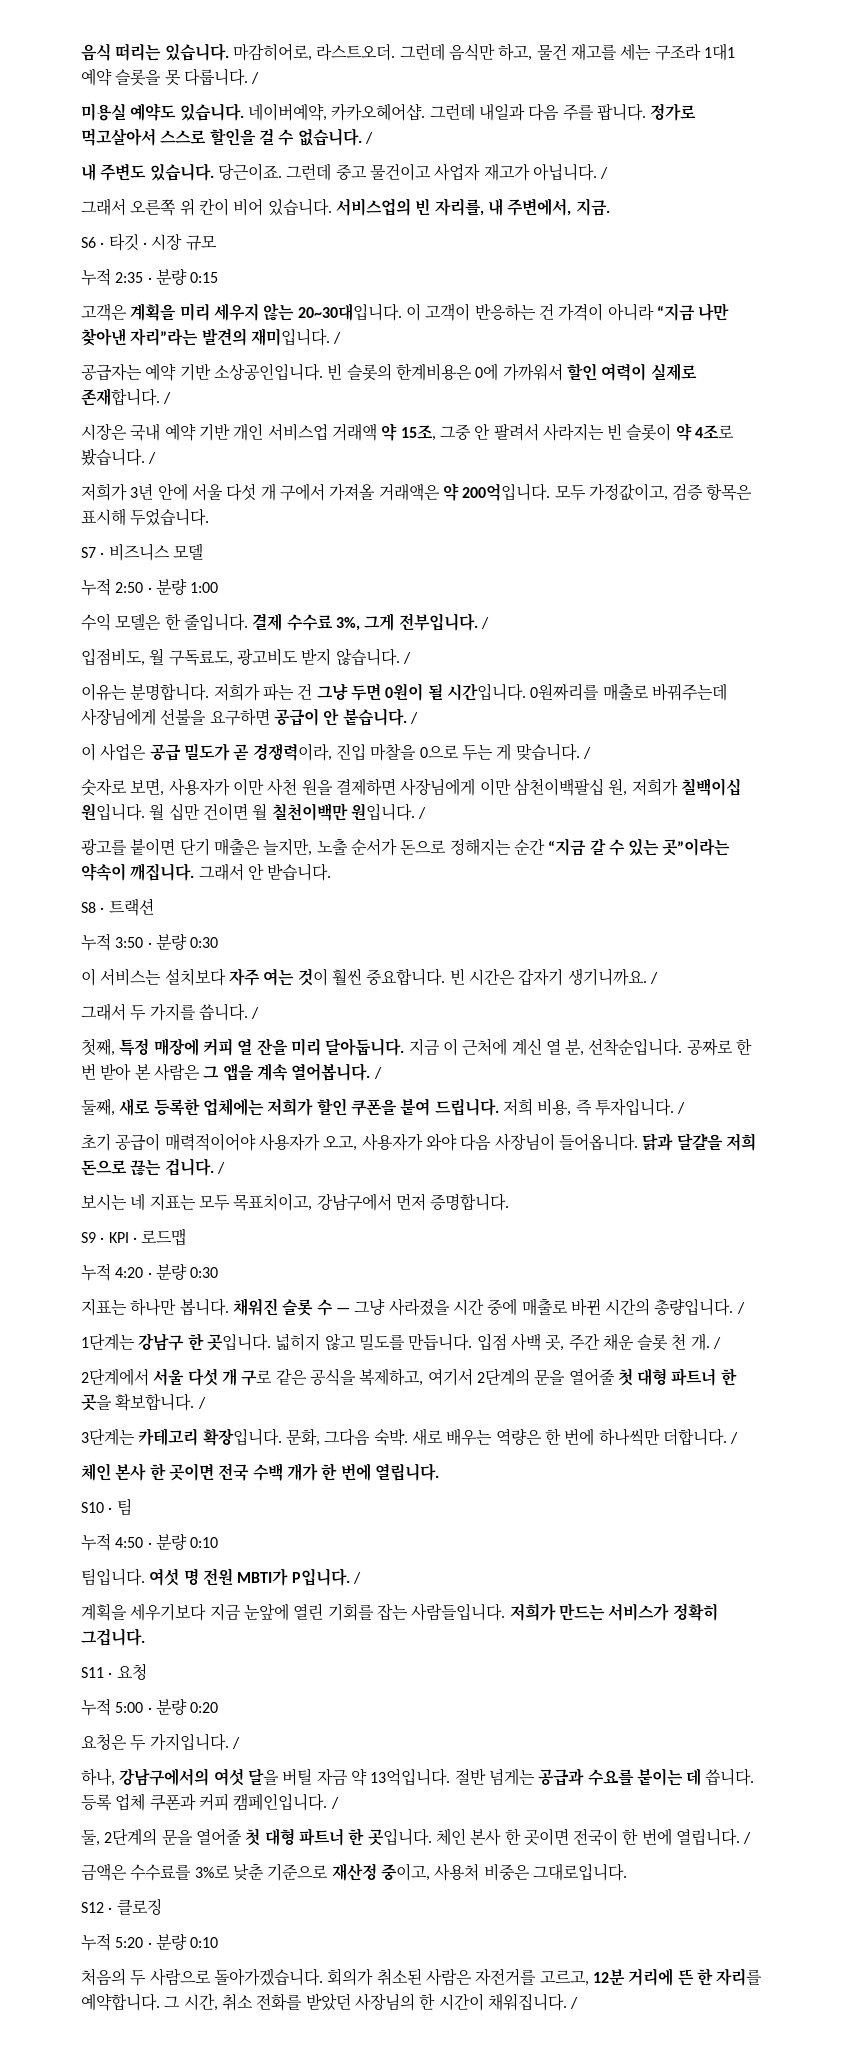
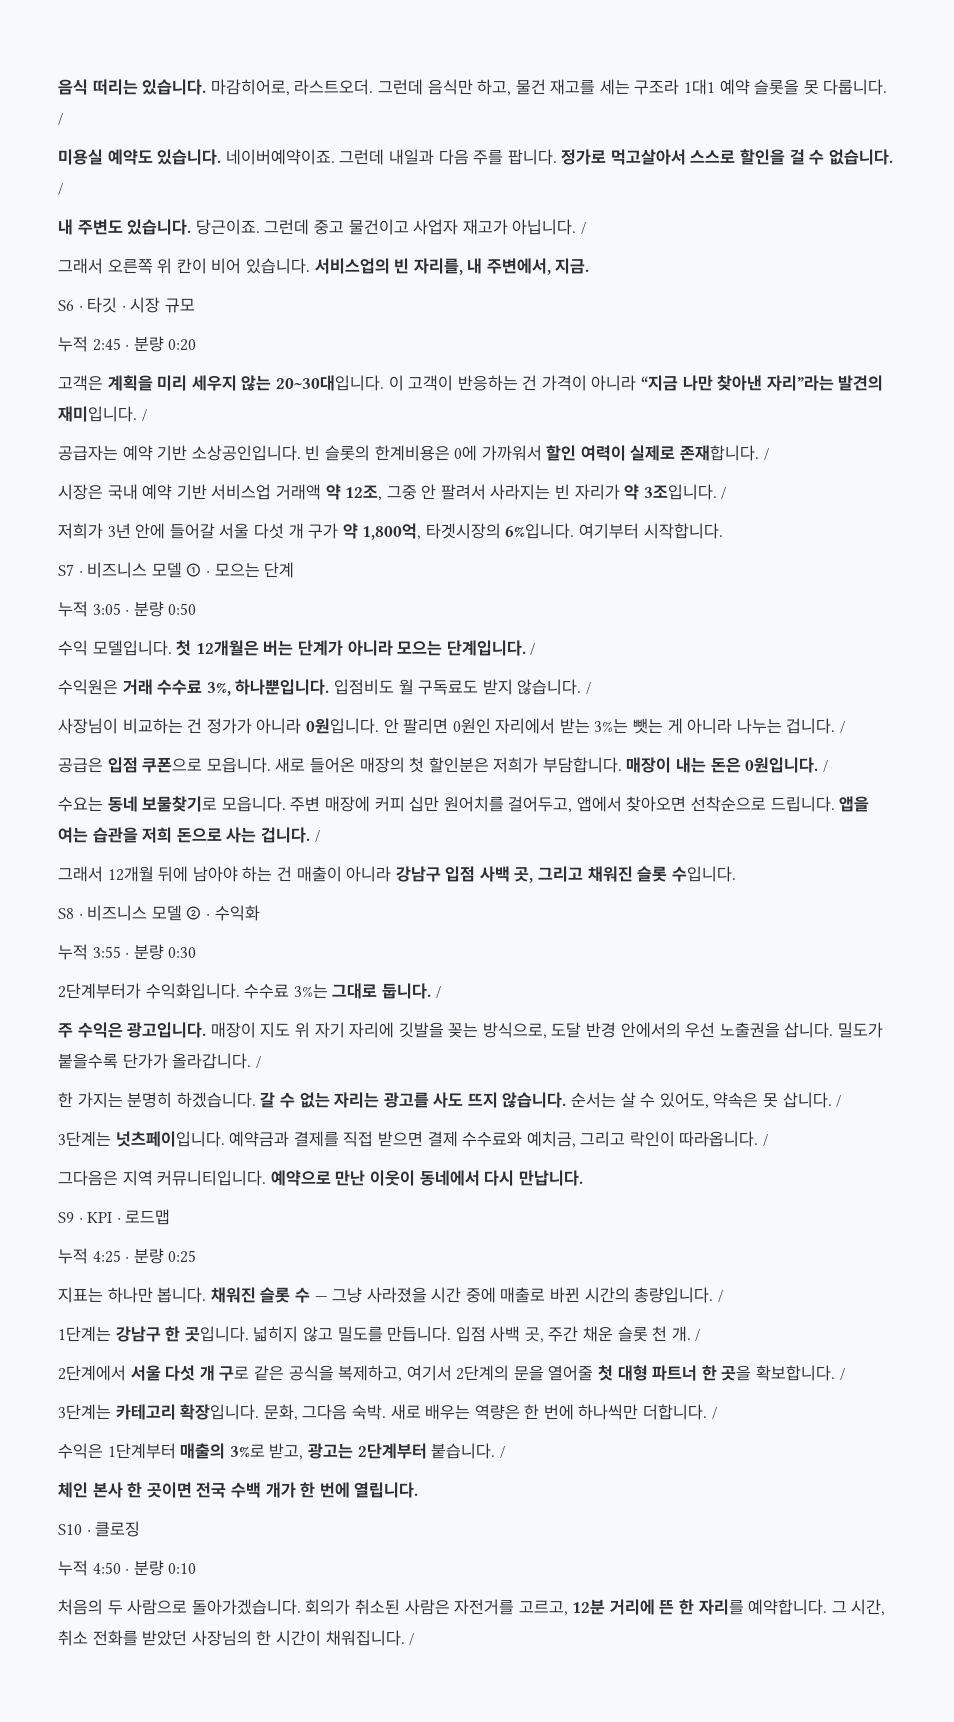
- 네이버예약, 카카오헤어샵.
+ 네이버예약이죠.
- 누적 2:35 · 분량 0:15
+ 누적 2:45 · 분량 0:20
- 시장은 국내 예약 기반 개인 서비스업 거래액 약 15조, 그중 안 팔려서 사라지는 빈 슬롯이 약 4조로 봤습니다.
+ 시장은 국내 예약 기반 서비스업 거래액 약 12조, 그중 안 팔려서 사라지는 빈 자리가 약 3조입니다.
- 저희가 3년 안에 서울 다섯 개 구에서 가져올 거래액은 약 200억입니다. 모두 가정값이고, 검증 항목은 표시해 두었습니다.
+ 저희가 3년 안에 들어갈 서울 다섯 개 구가 약 1,800억, 타겟시장의 6%입니다. 여기부터 시작합니다.
- S7 · 비즈니스 모델
- 누적 2:50 · 분량 1:00
+ S7 · 비즈니스 모델 ① · 모으는 단계
+ 누적 3:05 · 분량 0:50
- 수익 모델은 한 줄입니다. 결제 수수료 3%, 그게 전부입니다. /
- 입점비도, 월 구독료도, 광고비도 받지 않습니다. /
- 이유는 분명합니다. 저희가 파는 건 그냥 두면 0원이 될 시간입니다. 0원짜리를 매출로 바꿔주는데 사장님에게 선불을 요구하면 공급이 안 붙습니다. /
- 이 사업은 공급 밀도가 곧 경쟁력이라, 진입 마찰을 0으로 두는 게 맞습니다. /
- 숫자로 보면, 사용자가 이만 사천 원을 결제하면 사장님에게 이만 삼천이백팔십 원, 저희가 칠백이십 원입니다. 월 십만 건이면 월 칠천이백만 원입니다. /
- 광고를 붙이면 단기 매출은 늘지만, 노출 순서가 돈으로 정해지는 순간 “지금 갈 수 있는 곳”이라는 약속이 깨집니다. 그래서 안 받습니다.
- S8 · 트랙션
- 누적 3:50 · 분량 0:30
- 이 서비스는 설치보다 자주 여는 것이 훨씬 중요합니다. 빈 시간은 갑자기 생기니까요. /
- 그래서 두 가지를 씁니다. /
- 첫째, 특정 매장에 커피 열 잔을 미리 달아둡니다. 지금 이 근처에 계신 열 분, 선착순입니다. 공짜로 한 번 받아 본 사람은 그 앱을 계속 열어봅니다. /
- 둘째, 새로 등록한 업체에는 저희가 할인 쿠폰을 붙여 드립니다. 저희 비용, 즉 투자입니다. /
- 초기 공급이 매력적이어야 사용자가 오고, 사용자가 와야 다음 사장님이 들어옵니다. 닭과 달걀을 저희 돈으로 끊는 겁니다. /
- 보시는 네 지표는 모두 목표치이고, 강남구에서 먼저 증명합니다.
+ 수익 모델입니다. 첫 12개월은 버는 단계가 아니라 모으는 단계입니다. /
+ 수익원은 거래 수수료 3%, 하나뿐입니다. 입점비도 월 구독료도 받지 않습니다. /
+ 사장님이 비교하는 건 정가가 아니라 0원입니다. 안 팔리면 0원인 자리에서 받는 3%는 뺏는 게 아니라 나누는 겁니다. /
+ 공급은 입점 쿠폰으로 모읍니다. 새로 들어온 매장의 첫 할인분은 저희가 부담합니다. 매장이 내는 돈은 0원입니다. /
+ 수요는 동네 보물찾기로 모읍니다. 주변 매장에 커피 십만 원어치를 걸어두고, 앱에서 찾아오면 선착순으로 드립니다. 앱을 여는 습관을 저희 돈으로 사는 겁니다. /
+ 그래서 12개월 뒤에 남아야 하는 건 매출이 아니라 강남구 입점 사백 곳, 그리고 채워진 슬롯 수입니다.
+ S8 · 비즈니스 모델 ② · 수익화
+ 누적 3:55 · 분량 0:30
+ 2단계부터가 수익화입니다. 수수료 3%는 그대로 둡니다. /
+ 주 수익은 광고입니다. 매장이 지도 위 자기 자리에 깃발을 꽂는 방식으로, 도달 반경 안에서의 우선 노출권을 삽니다. 밀도가 붙을수록 단가가 올라갑니다. /
+ 한 가지는 분명히 하겠습니다. 갈 수 없는 자리는 광고를 사도 뜨지 않습니다. 순서는 살 수 있어도, 약속은 못 삽니다. /
+ 3단계는 넛츠페이입니다. 예약금과 결제를 직접 받으면 결제 수수료와 예치금, 그리고 락인이 따라옵니다. /
+ 그다음은 지역 커뮤니티입니다. 예약으로 만난 이웃이 동네에서 다시 만납니다.
- 누적 4:20 · 분량 0:30
+ 누적 4:25 · 분량 0:25
+ 수익은 1단계부터 매출의 3%로 받고, 광고는 2단계부터 붙습니다. /
- S10 · 팀
+ S10 · 클로징
- 팀입니다. 여섯 명 전원 MBTI가 P입니다. /
- 계획을 세우기보다 지금 눈앞에 열린 기회를 잡는 사람들입니다. 저희가 만드는 서비스가 정확히 그겁니다.
- S11 · 요청
- 누적 5:00 · 분량 0:20
- 요청은 두 가지입니다. /
- 하나, 강남구에서의 여섯 달을 버틸 자금 약 13억입니다. 절반 넘게는 공급과 수요를 붙이는 데 씁니다. 등록 업체 쿠폰과 커피 캠페인입니다. /
- 둘, 2단계의 문을 열어줄 첫 대형 파트너 한 곳입니다. 체인 본사 한 곳이면 전국이 한 번에 열립니다. /
- 금액은 수수료를 3%로 낮춘 기준으로 재산정 중이고, 사용처 비중은 그대로입니다.
- S12 · 클로징
- 누적 5:20 · 분량 0:10

